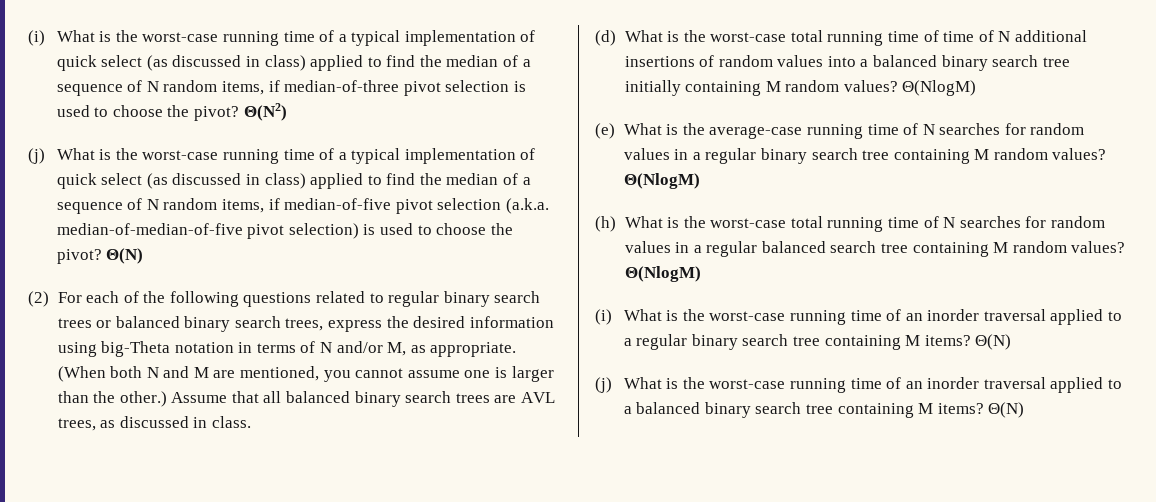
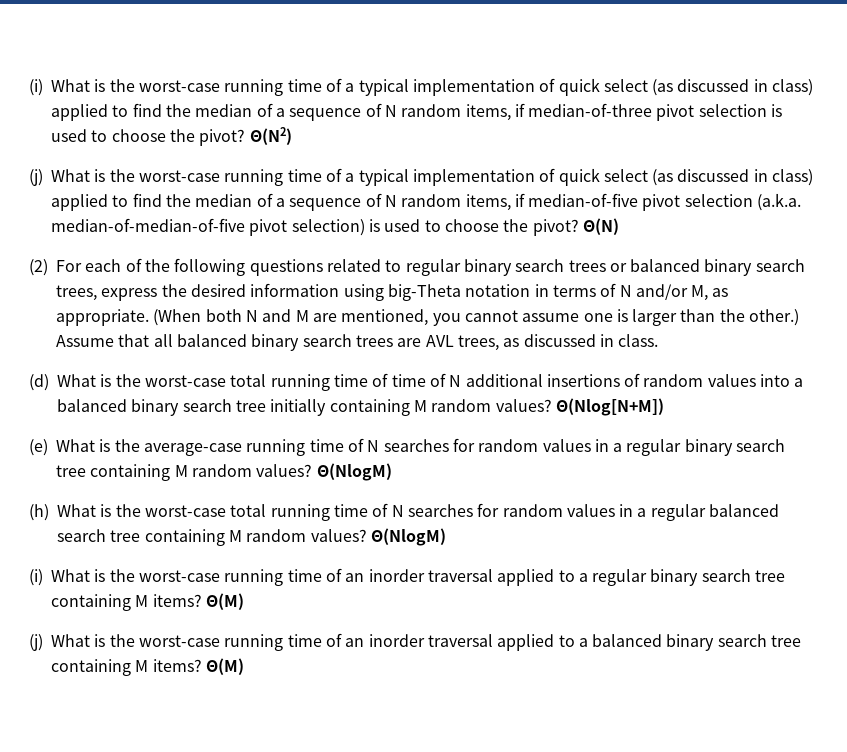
- (d) What is the worst-case total running time of time of N additional insertions of random values into a balanced binary search tree initially containing M random values? Θ(NlogM)
+ (d) What is the worst-case total running time of time of N additional insertions of random values into a balanced binary search tree initially containing M random values? Θ(Nlog[N+M])
- (i) What is the worst-case running time of an inorder traversal applied to a regular binary search tree containing M items? Θ(N)
+ (i) What is the worst-case running time of an inorder traversal applied to a regular binary search tree containing M items? Θ(M)
- (j) What is the worst-case running time of an inorder traversal applied to a balanced binary search tree containing M items? Θ(N)
+ (j) What is the worst-case running time of an inorder traversal applied to a balanced binary search tree containing M items? Θ(M)

